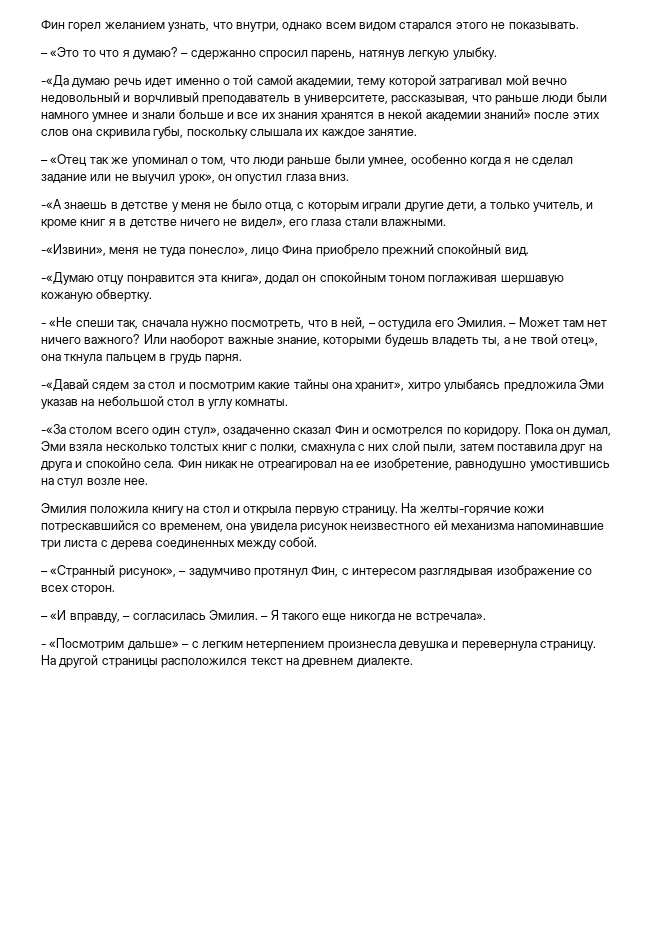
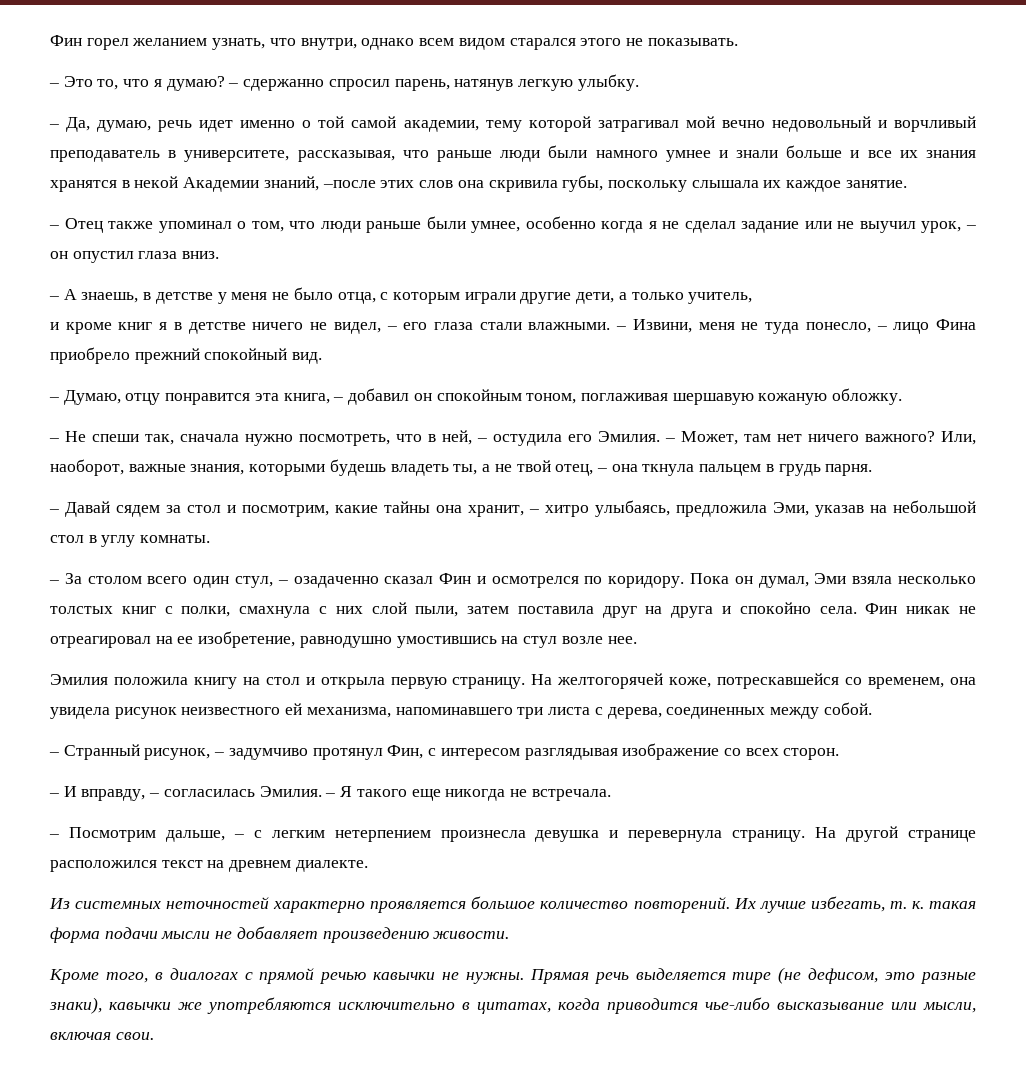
- – «Это то что я думаю?
+ – Это то, что я думаю?
- -«Да думаю речь идет именно о той самой академии, тему которой затрагивал мой вечно недовольный и ворчливый преподаватель в университете, рассказывая, что раньше люди были намного умнее и знали больше и все их знания хранятся в некой академии знаний» после этих слов она скривила губы, поскольку слышала их каждое занятие.
+ – Да, думаю, речь идет именно о той самой академии, тему которой затрагивал мой вечно недовольный и ворчливый преподаватель в университете, рассказывая, что раньше люди были намного умнее и знали больше и все их знания хранятся в некой Академии знаний, –после этих слов она скривила губы, поскольку слышала их каждое занятие.
- – «Отец так же упоминал о том, что люди раньше были умнее, особенно когда я не сделал задание или не выучил урок», он опустил глаза вниз.
+ – Отец также упоминал о том, что люди раньше были умнее, особенно когда я не сделал задание или не выучил урок, – он опустил глаза вниз.
- -«А знаешь в детстве у меня не было отца, с которым играли другие дети, а только учитель, и кроме книг я в детстве ничего не видел», его глаза стали влажными.
- -«Извини», меня не туда понесло», лицо Фина приобрело прежний спокойный вид.
+ – А знаешь, в детстве у меня не было отца, с которым играли другие дети, а только учитель,
+ и кроме книг я в детстве ничего не видел, – его глаза стали влажными. – Извини, меня не туда понесло, – лицо Фина приобрело прежний спокойный вид.
- -«Думаю отцу понравится эта книга», додал он спокойным тоном поглаживая шершавую кожаную обвертку.
- - «Не спеши так, сначала нужно посмотреть, что в ней, – остудила его Эмилия.
+ – Думаю, отцу понравится эта книга, – добавил он спокойным тоном, поглаживая шершавую кожаную обложку.
+ – Не спеши так, сначала нужно посмотреть, что в ней, – остудила его Эмилия.
- – Может там нет ничего важного?
+ – Может, там нет ничего важного?
- Или наоборот важные знание, которыми будешь владеть ты, а не твой отец», она ткнула пальцем в грудь парня.
+ Или, наоборот, важные знания, которыми будешь владеть ты, а не твой отец, – она ткнула пальцем в грудь парня.
- -«Давай сядем за стол и посмотрим какие тайны она хранит», хитро улыбаясь предложила Эми указав на небольшой стол в углу комнаты.
+ – Давай сядем за стол и посмотрим, какие тайны она хранит, – хитро улыбаясь, предложила Эми, указав на небольшой стол в углу комнаты.
- -«За столом всего один стул», озадаченно сказал Фин и осмотрелся по коридору.
+ – За столом всего один стул, – озадаченно сказал Фин и осмотрелся по коридору.
- На желты-горячие кожи потрескавшийся со временем, она увидела рисунок неизвестного ей механизма напоминавшие три листа с дерева соединенных между собой.
+ На желтогорячей коже, потрескавшейся со временем, она увидела рисунок неизвестного ей механизма, напоминавшего три листа с дерева, соединенных между собой.
- – «Странный рисунок», – задумчиво протянул Фин, с интересом разглядывая изображение со всех сторон.
+ – Странный рисунок, – задумчиво протянул Фин, с интересом разглядывая изображение со всех сторон.
- – «И вправду, – согласилась Эмилия.
+ – И вправду, – согласилась Эмилия.
- – Я такого еще никогда не встречала».
- - «Посмотрим дальше» – с легким нетерпением произнесла девушка и перевернула страницу.
+ – Я такого еще никогда не встречала.
+ – Посмотрим дальше, – с легким нетерпением произнесла девушка и перевернула страницу.
- На другой страницы расположился текст на древнем диалекте.
+ На другой странице расположился текст на древнем диалекте.
+ Из системных неточностей характерно проявляется большое количество повторений. Их лучше избегать, т. к. такая форма подачи мысли не добавляет произведению живости.
+ Кроме того, в диалогах с прямой речью кавычки не нужны. Прямая речь выделяется тире (не дефисом, это разные знаки), кавычки же употребляются исключительно в цитатах, когда приводится чье-либо высказывание или мысли, включая свои.

